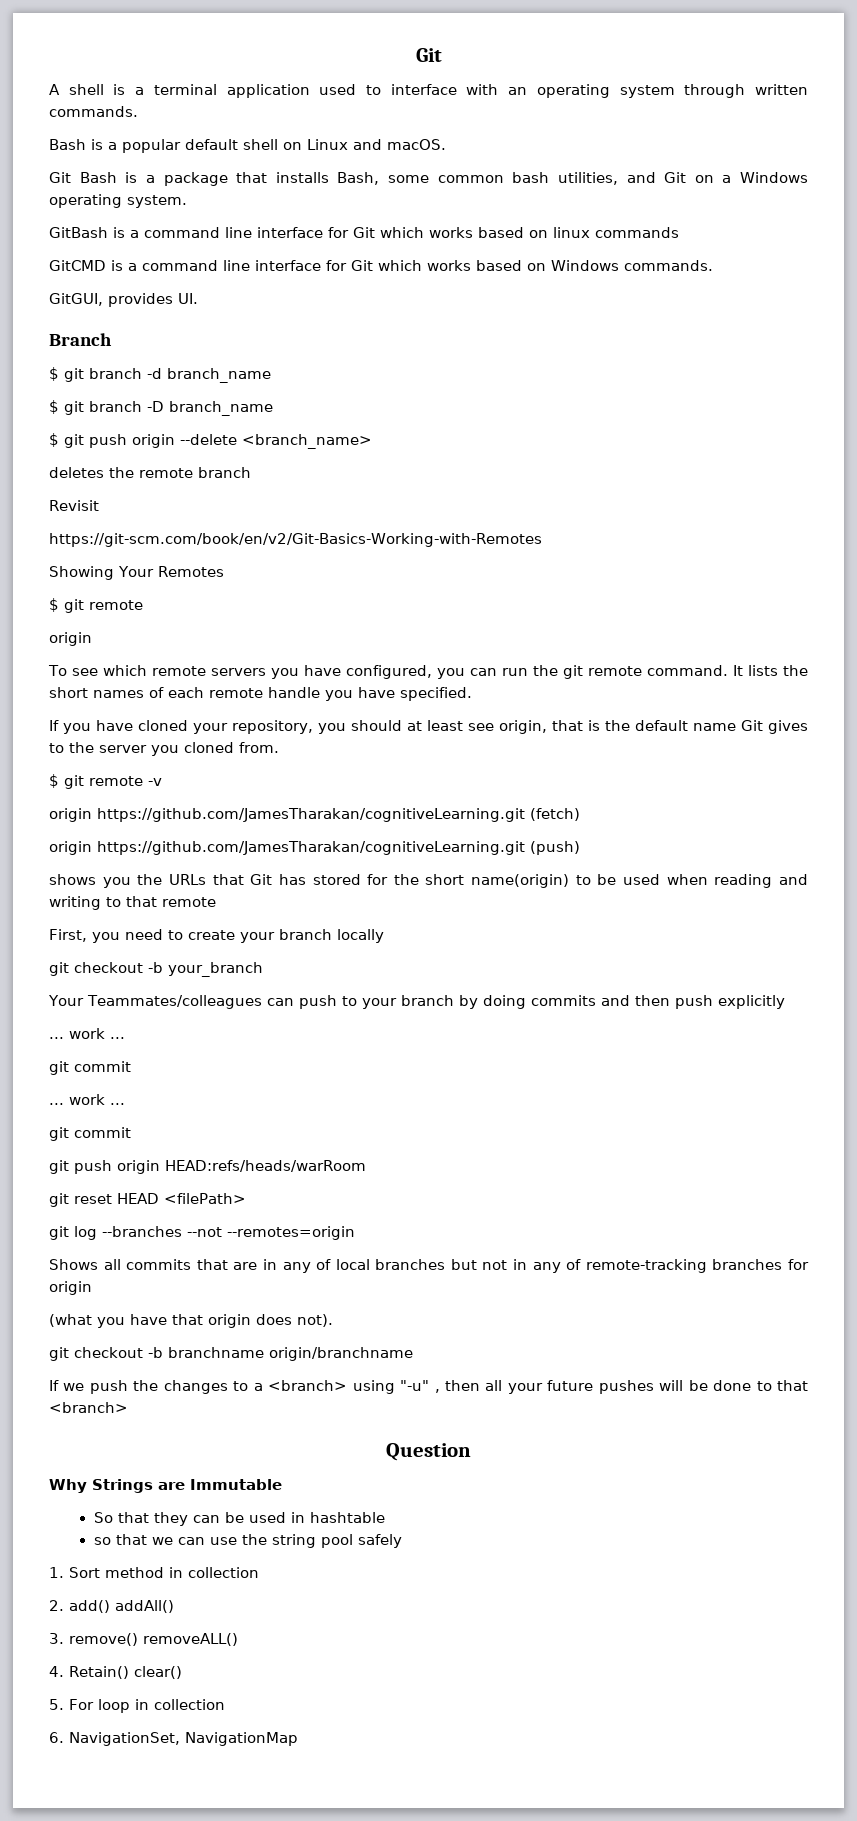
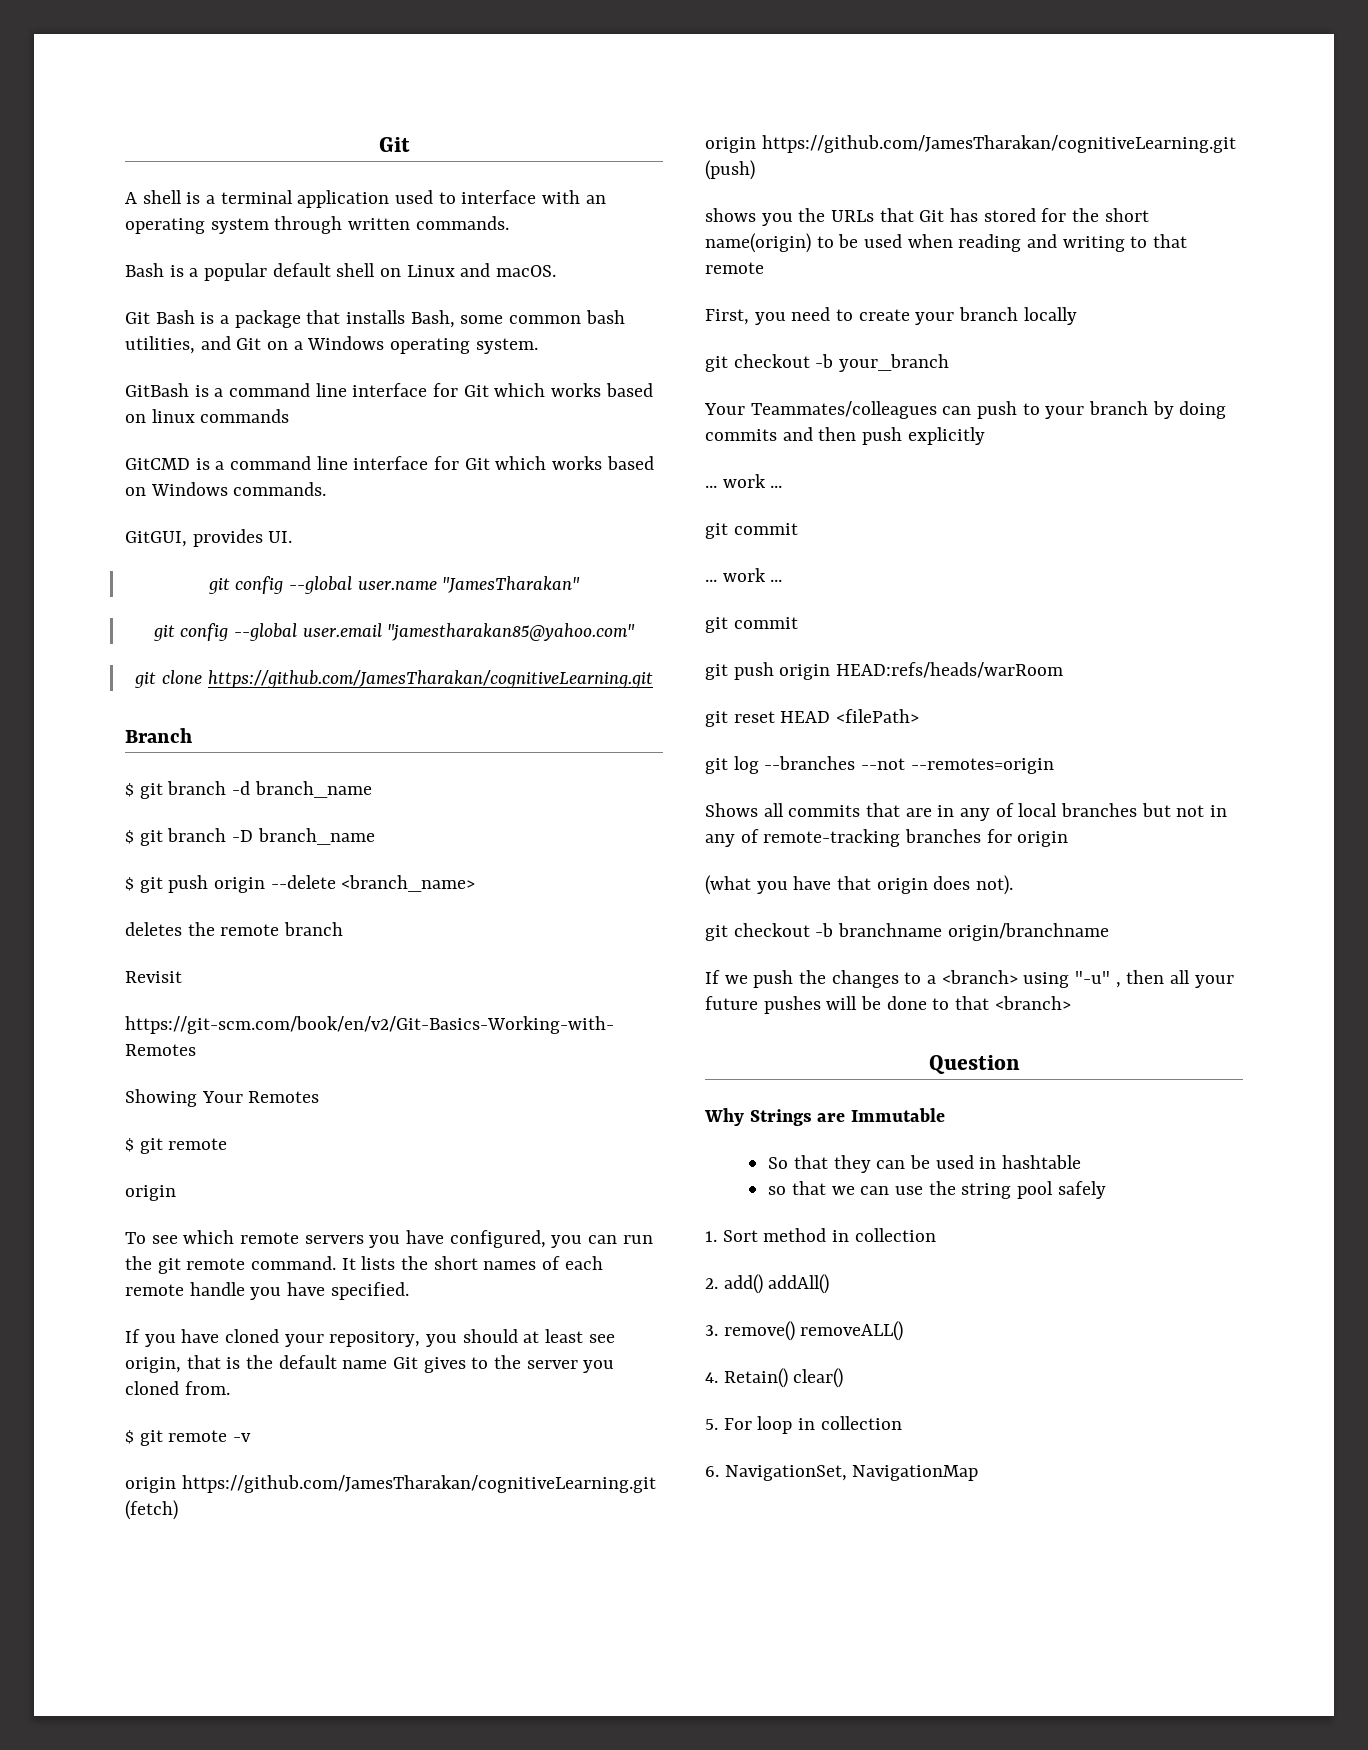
+ git config --global user.name "JamesTharakan"
+ git config --global user.email "jamestharakan85@yahoo.com"
+ git clone https://github.com/JamesTharakan/cognitiveLearning.git

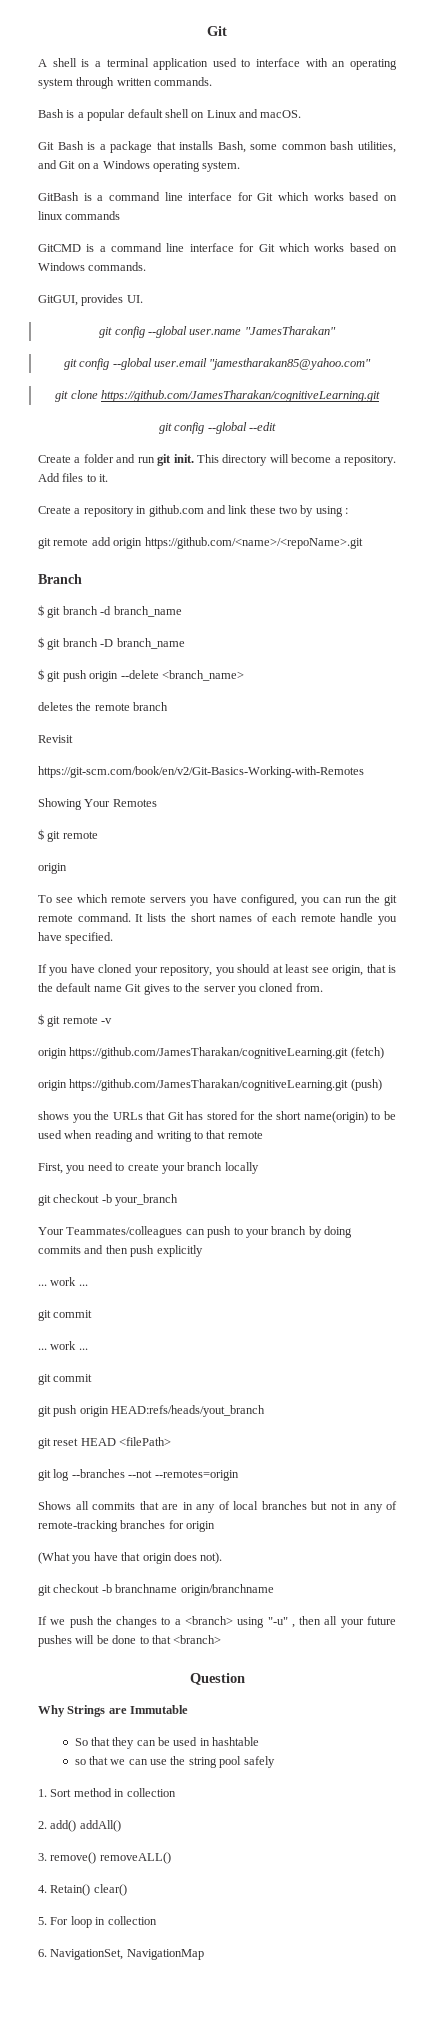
+ git config --global --edit
+ Create a folder and run git init. This directory will become a repository. Add files to it.
+ Create a repository in github.com and link these two by using :
+ git remote add origin https://github.com/<name>/<repoName>.git
- git push origin HEAD:refs/heads/warRoom
+ git push origin HEAD:refs/heads/yout_branch
- (what you have that origin does not).
+ (What you have that origin does not).

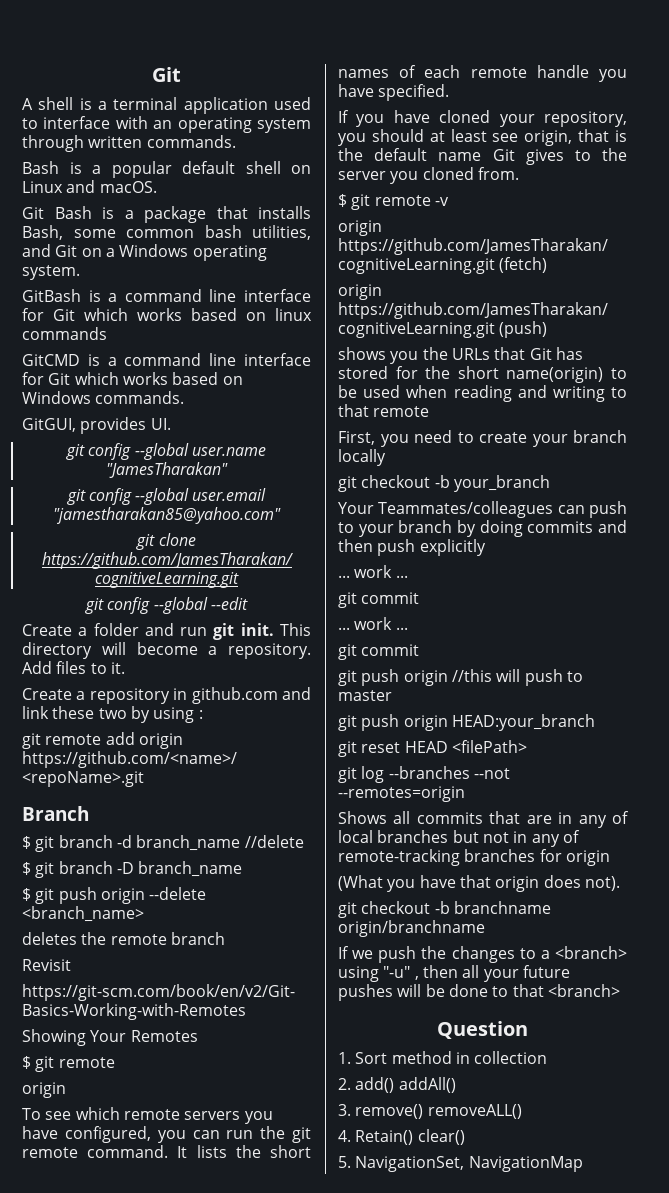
- $ git branch -d branch_name
+ $ git branch -d branch_name //delete
- git push origin HEAD:refs/heads/yout_branch
+ git push origin //this will push to master
+ git push origin HEAD:your_branch
- Why Strings are Immutable
- So that they can be used in hashtable
- so that we can use the string pool safely
- 5. For loop in collection
- 6. NavigationSet, NavigationMap
+ 5. NavigationSet, NavigationMap

